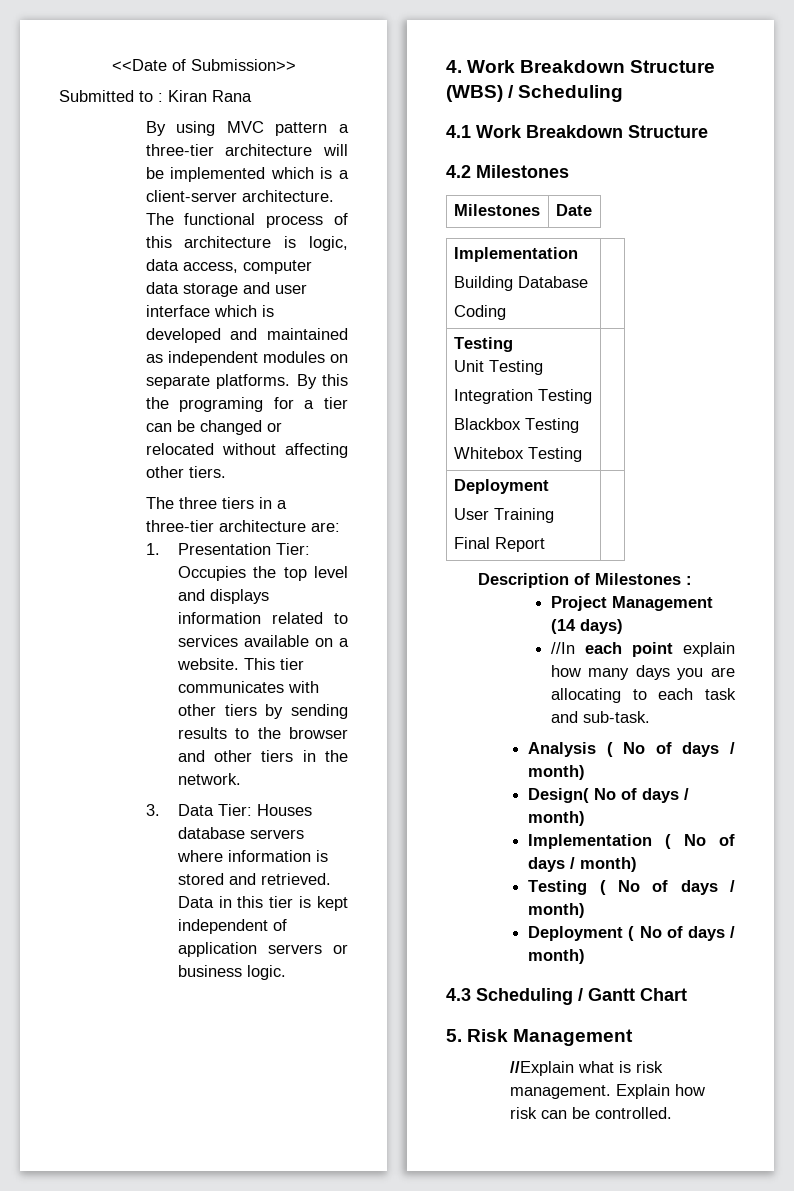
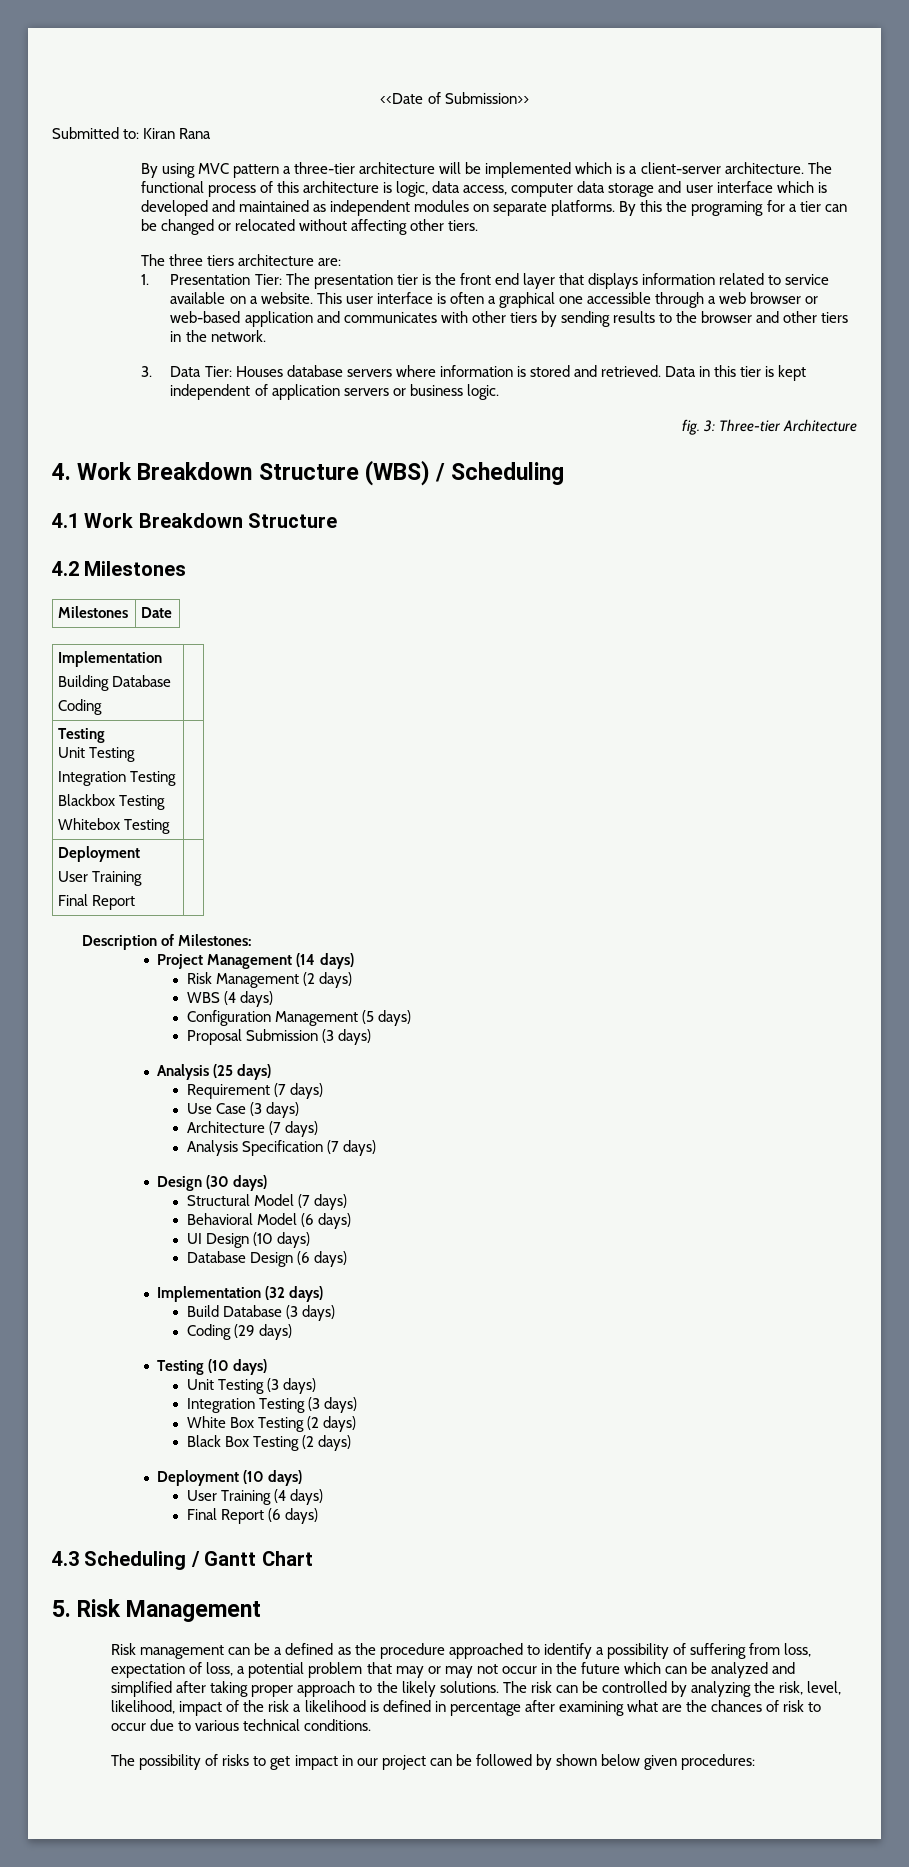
- Submitted to : Kiran Rana
+ Submitted to: Kiran Rana
- The three tiers in a three-tier architecture are:
+ The three tiers architecture are:
- 1. Presentation Tier: Occupies the top level and displays information related to services available on a website.
+ 1. Presentation Tier: The presentation tier is the front end layer that displays information related to service available on a website.
- This tier communicates with other tiers by sending results to the browser and other tiers in the network.
+ This user interface is often a graphical one accessible through a web browser or web-based application and communicates with other tiers by sending results to the browser and other tiers in the network.
+ fig. 3: Three-tier Architecture
- Description of Milestones :
+ Description of Milestones:
- //In each point explain how many days you are allocating to each task and sub-task.
- Analysis ( No of days / month)
- Design( No of days / month)
- Implementation ( No of days / month)
- Testing ( No of days / month)
- Deployment ( No of days / month)
+ Risk Management (2 days)
+ WBS (4 days)
+ Configuration Management (5 days)
+ Proposal Submission (3 days)
+ Analysis (25 days)
+ Requirement (7 days)
+ Use Case (3 days)
+ Architecture (7 days)
+ Analysis Specification (7 days)
+ Design (30 days)
+ Structural Model (7 days)
+ Behavioral Model (6 days)
+ UI Design (10 days)
+ Database Design (6 days)
+ Implementation (32 days)
+ Build Database (3 days)
+ Coding (29 days)
+ Testing (10 days)
+ Unit Testing (3 days)
+ Integration Testing (3 days)
+ White Box Testing (2 days)
+ Black Box Testing (2 days)
+ Deployment (10 days)
+ User Training (4 days)
+ Final Report (6 days)
- //Explain what is risk management. Explain how risk can be controlled.
+ Risk management can be a defined as the procedure approached to identify a possibility of suffering from loss, expectation of loss, a potential problem that may or may not occur in the future which can be analyzed and simplified after taking proper approach to the likely solutions. The risk can be controlled by analyzing the risk, level, likelihood, impact of the risk a likelihood is defined in percentage after examining what are the chances of risk to occur due to various technical conditions.
+ The possibility of risks to get impact in our project can be followed by shown below given procedures:

